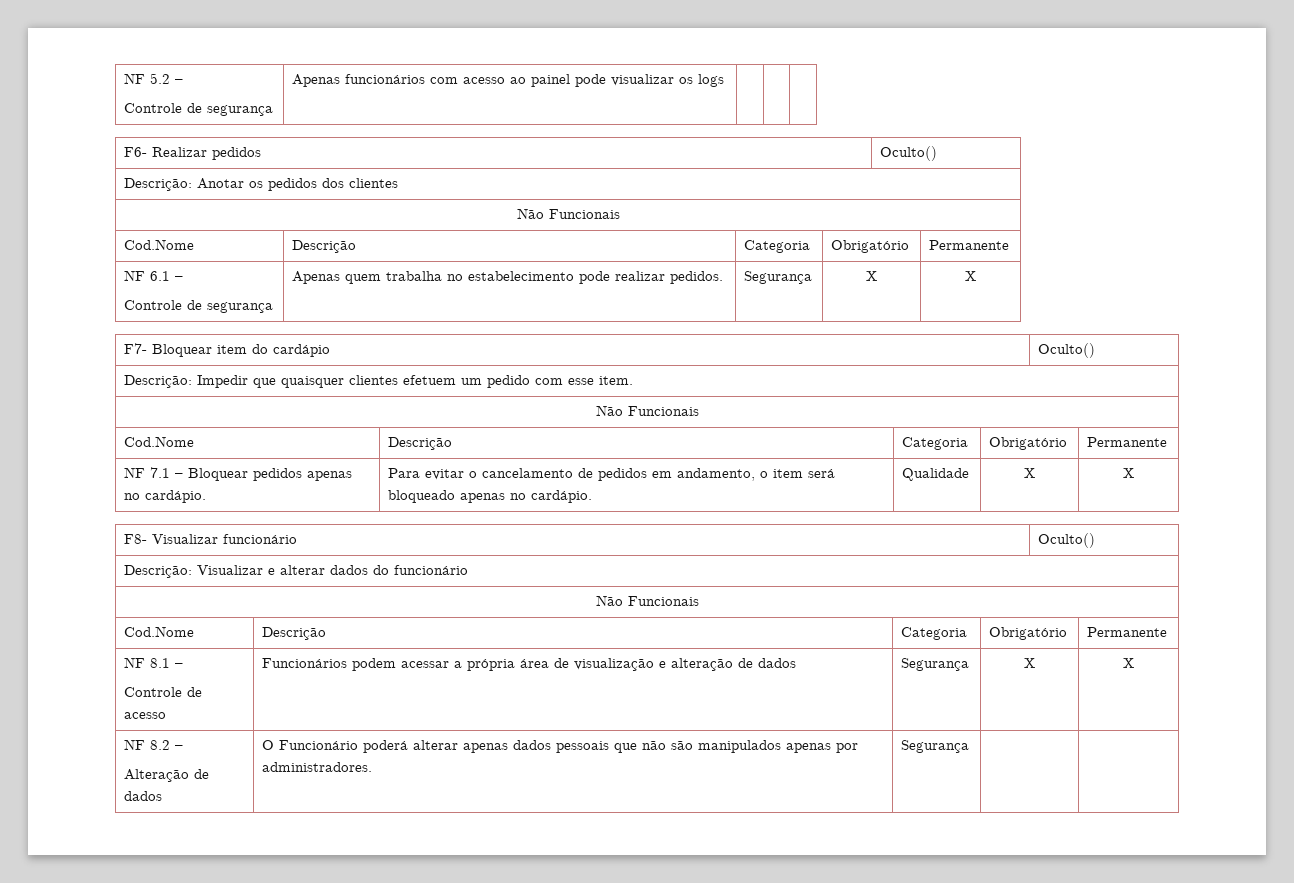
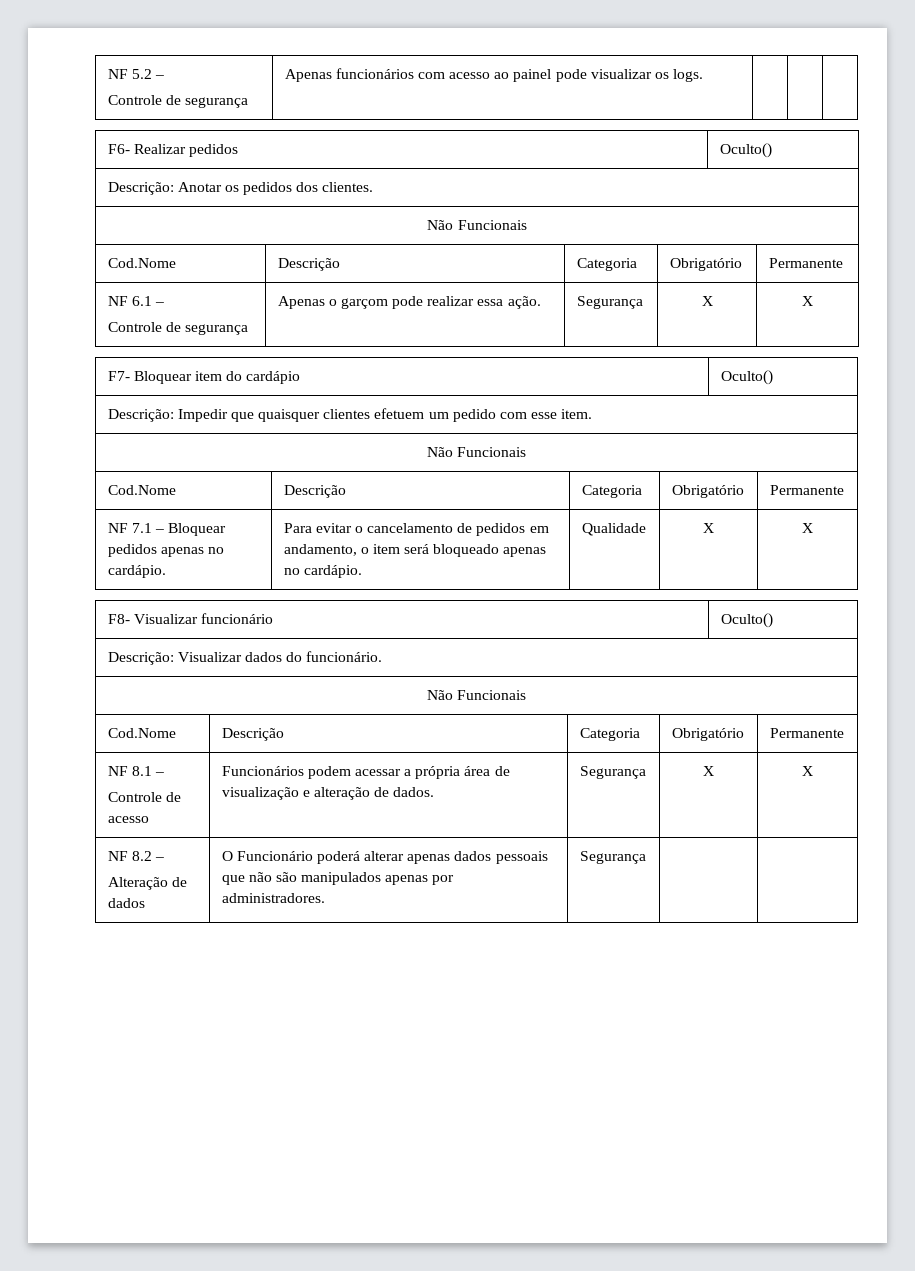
  NF 5.2 –
- Controle de segurança | Apenas funcionários com acesso ao painel pode visualizar os logs | | |
+ Controle de segurança | Apenas funcionários com acesso ao painel pode visualizar os logs. | | |
- Descrição: Anotar os pedidos dos clientes
+ Descrição: Anotar os pedidos dos clientes.
  NF 6.1 –
- Controle de segurança | Apenas quem trabalha no estabelecimento pode realizar pedidos. | Segurança | X | X
+ Controle de segurança | Apenas o garçom pode realizar essa ação. | Segurança | X | X
- Descrição: Visualizar e alterar dados do funcionário
+ Descrição: Visualizar dados do funcionário.
  NF 8.1 –
- Controle de acesso | Funcionários podem acessar a própria área de visualização e alteração de dados | Segurança | X | X
+ Controle de acesso | Funcionários podem acessar a própria área de visualização e alteração de dados. | Segurança | X | X

